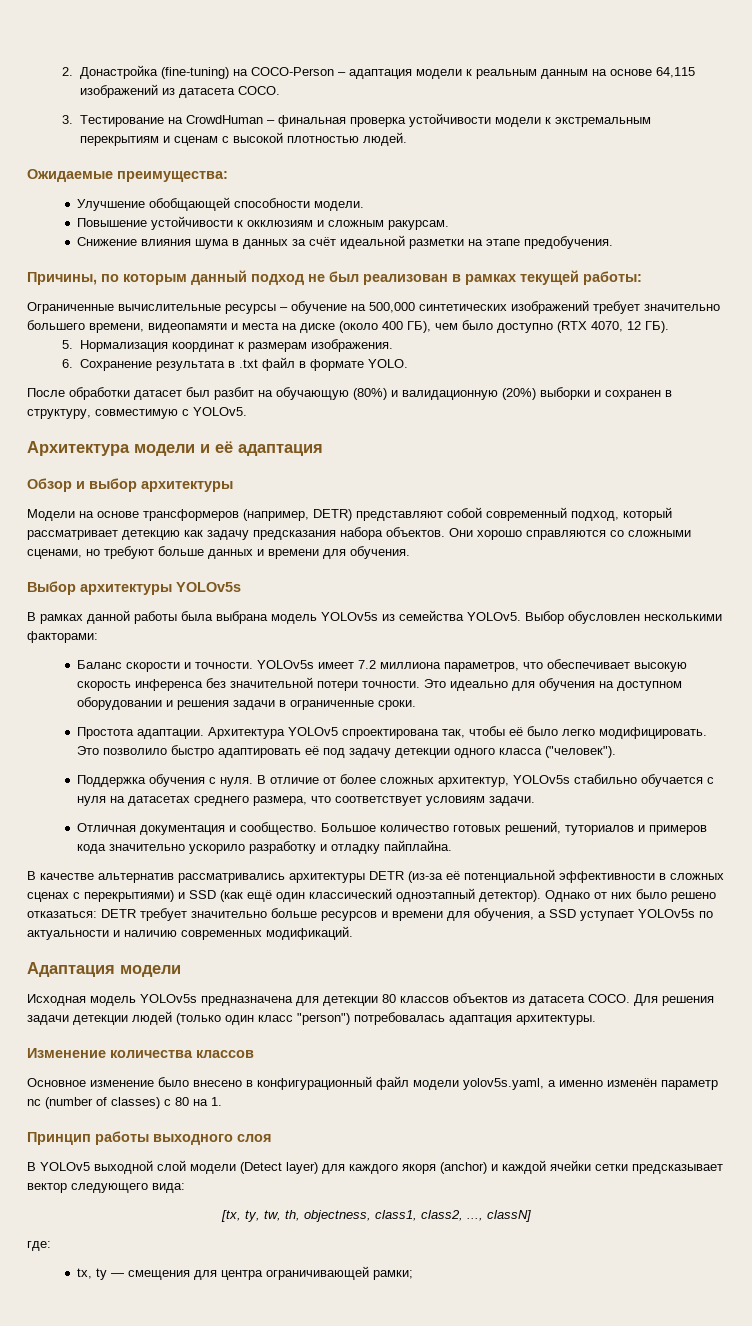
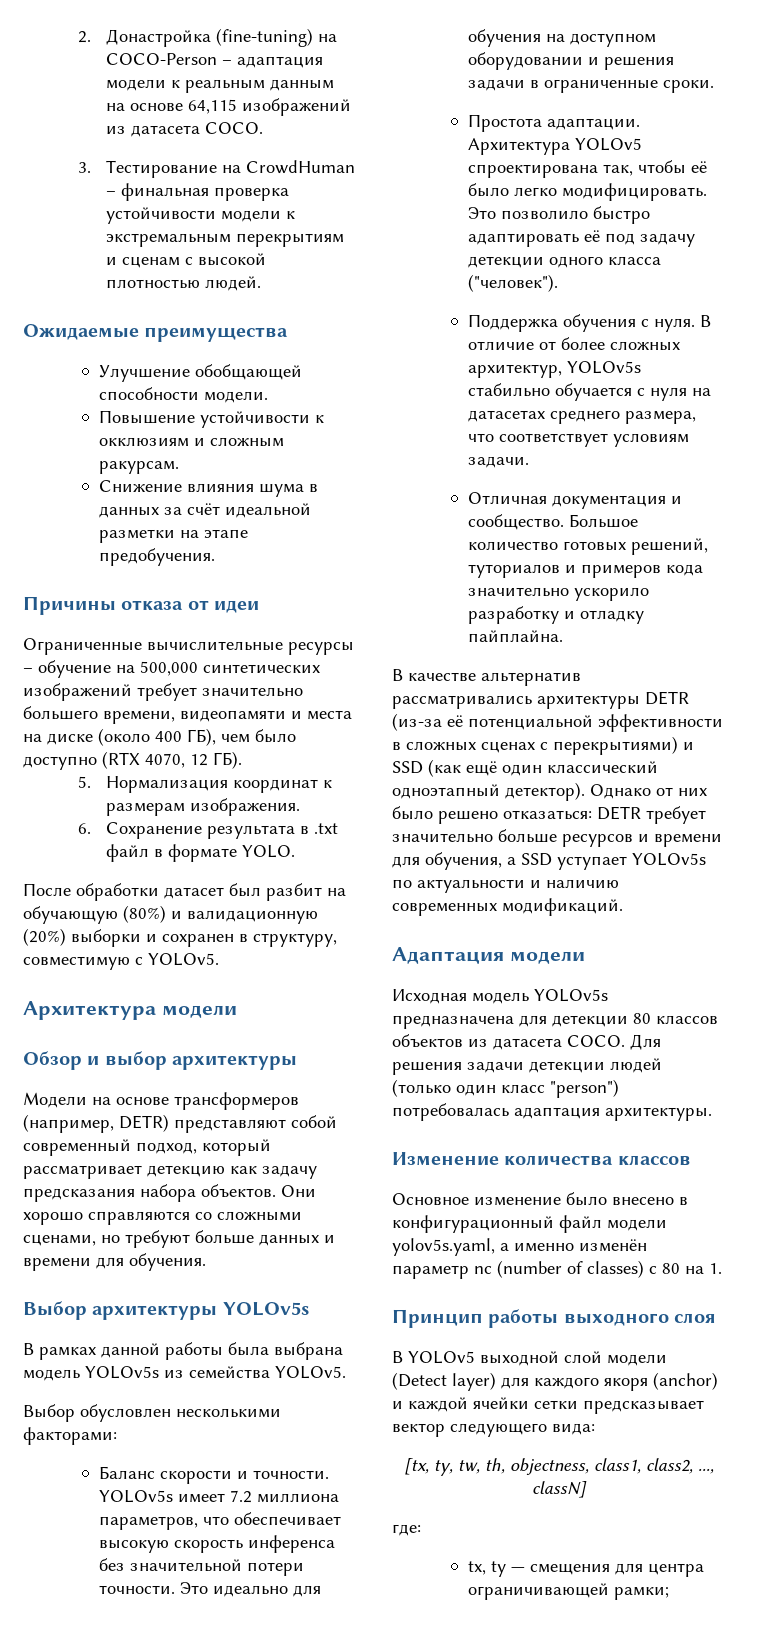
- Ожидаемые преимущества:
+ Ожидаемые преимущества
- Причины, по которым данный подход не был реализован в рамках текущей работы:
+ Причины отказа от идеи
- Архитектура модели и её адаптация
+ Архитектура модели
- В рамках данной работы была выбрана модель YOLOv5s из семейства YOLOv5. Выбор обусловлен несколькими факторами:
+ В рамках данной работы была выбрана модель YOLOv5s из семейства YOLOv5.
+ Выбор обусловлен несколькими факторами:

